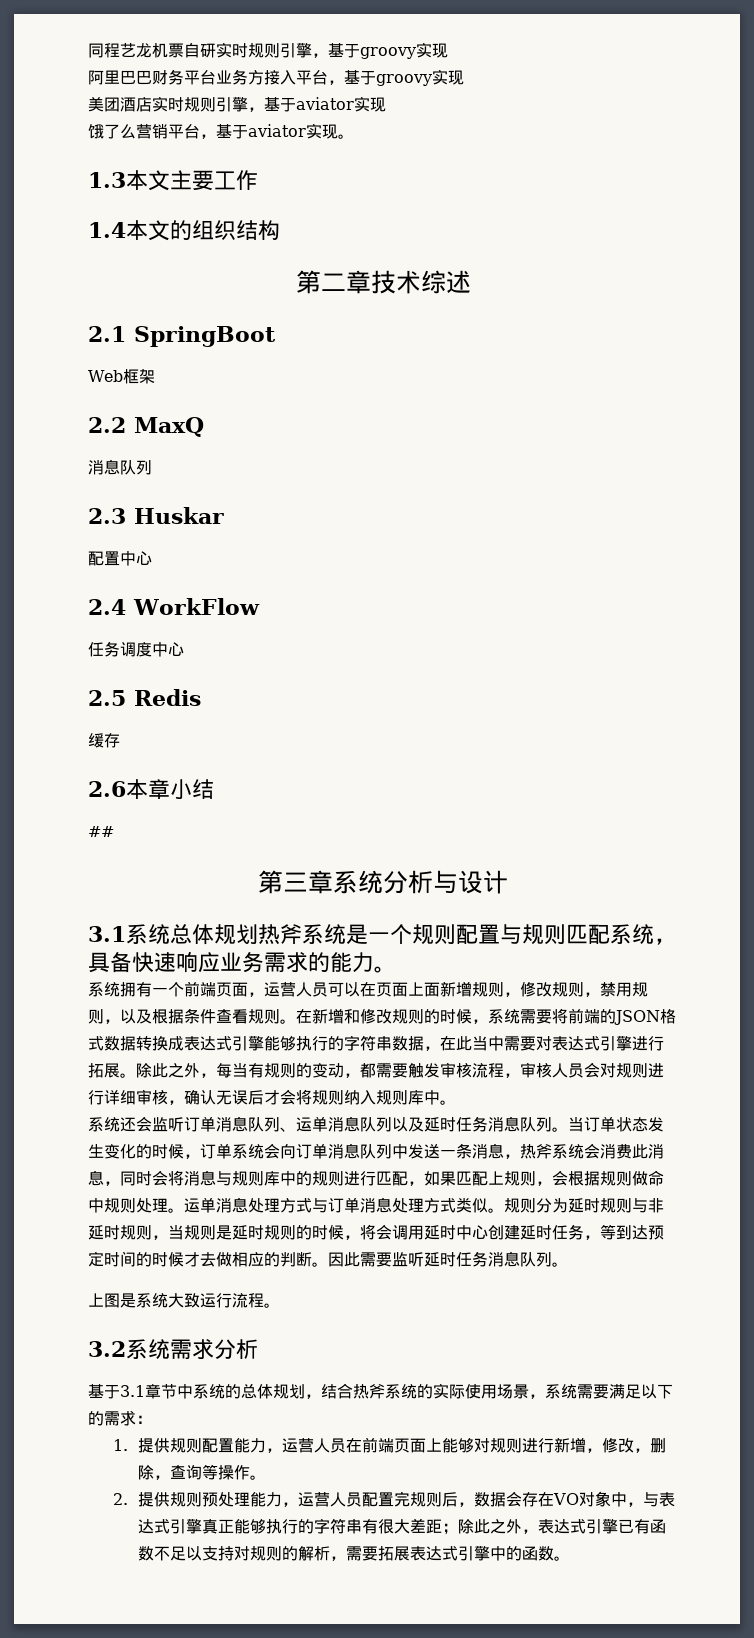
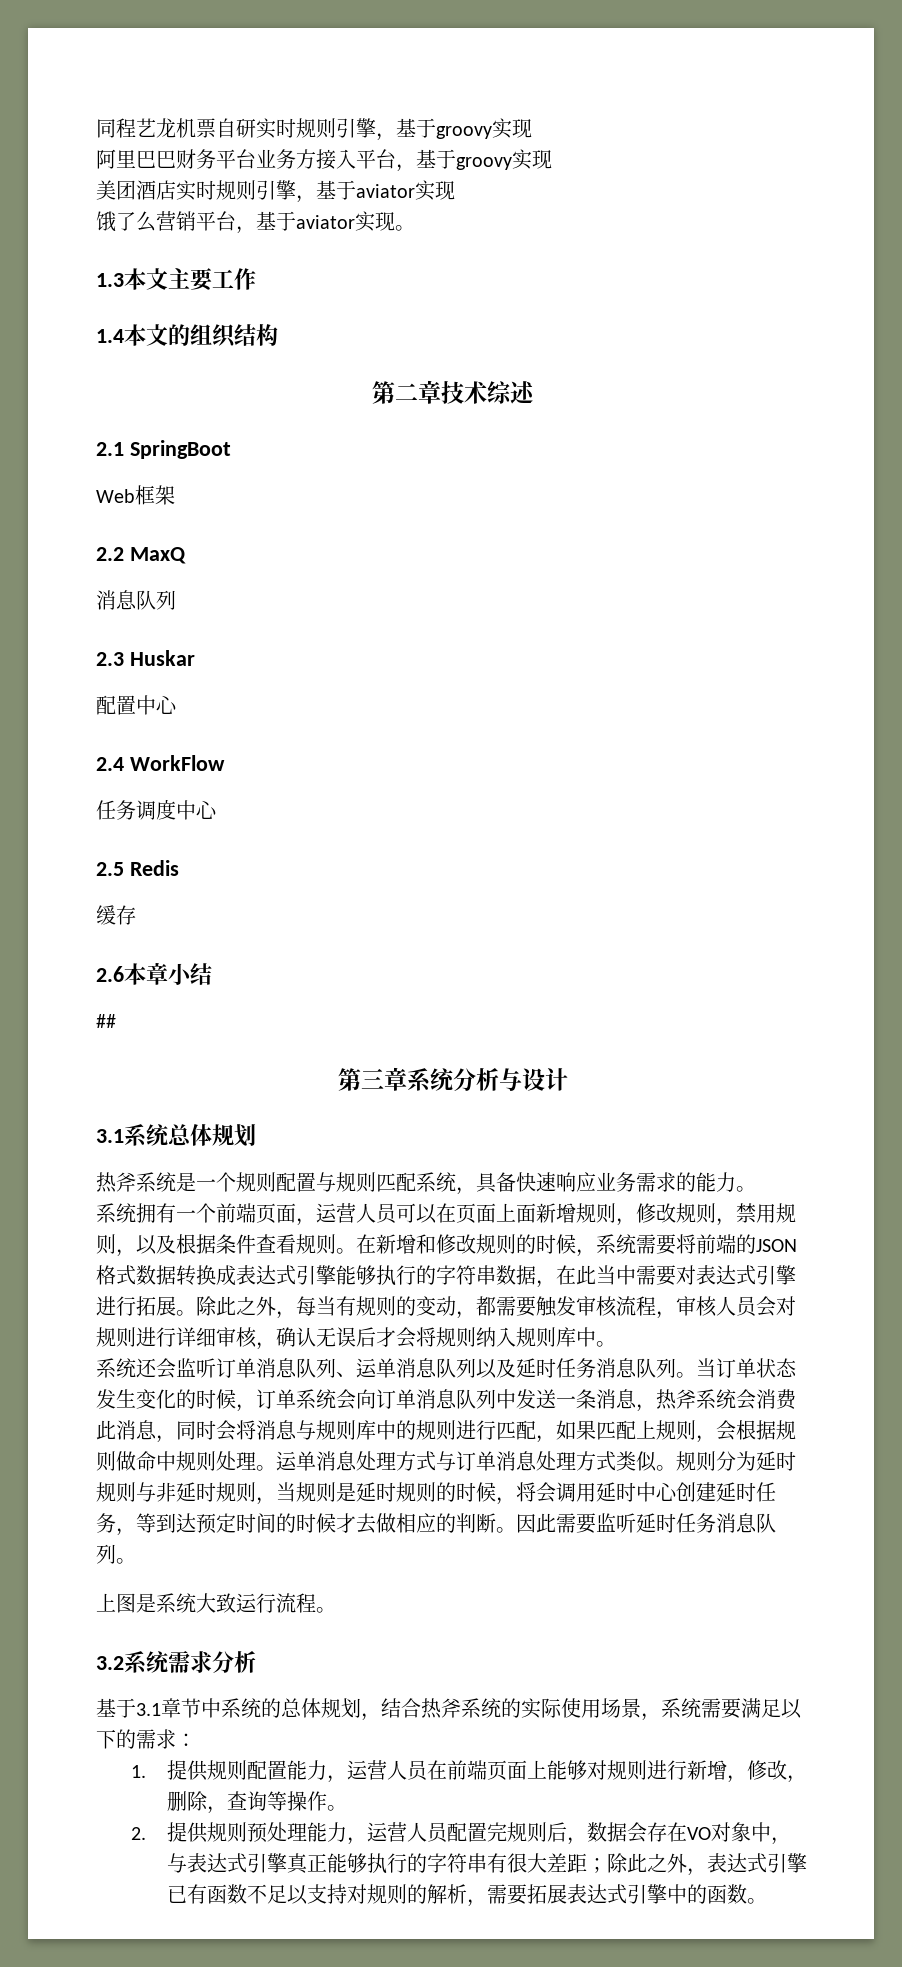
- 3.1系统总体规划热斧系统是一个规则配置与规则匹配系统，具备快速响应业务需求的能力。
+ 3.1系统总体规划
+ 热斧系统是一个规则配置与规则匹配系统，具备快速响应业务需求的能力。

